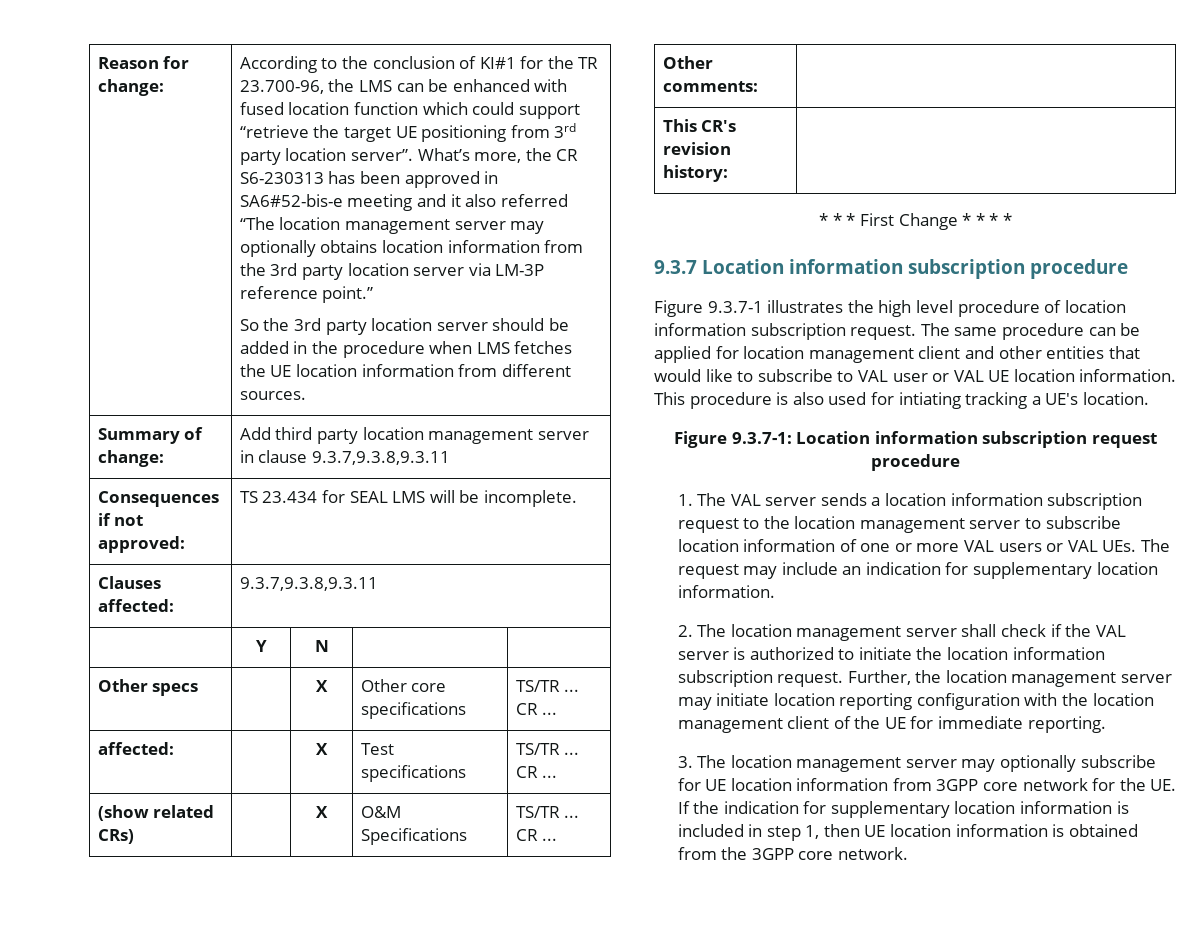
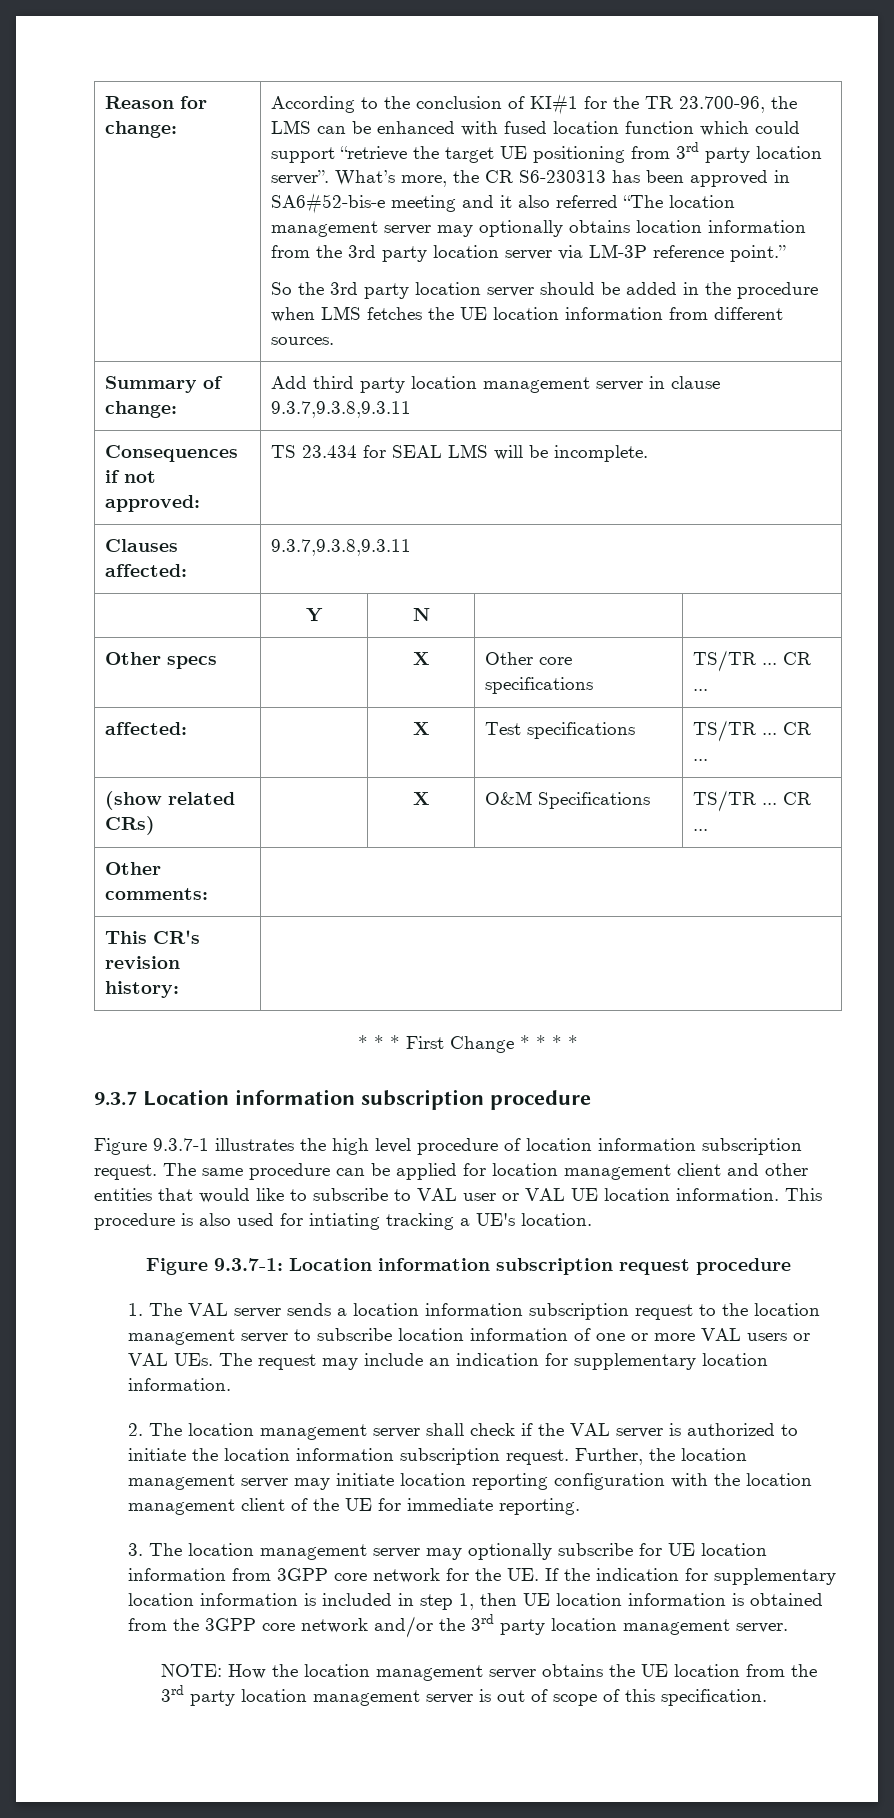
- 3. The location management server may optionally subscribe for UE location information from 3GPP core network for the UE. If the indication for supplementary location information is included in step 1, then UE location information is obtained from the 3GPP core network.
+ 3. The location management server may optionally subscribe for UE location information from 3GPP core network for the UE. If the indication for supplementary location information is included in step 1, then UE location information is obtained from the 3GPP core network and/or the 3rd party location management server.
+ NOTE: How the location management server obtains the UE location from the 3rd party location management server is out of scope of this specification.

